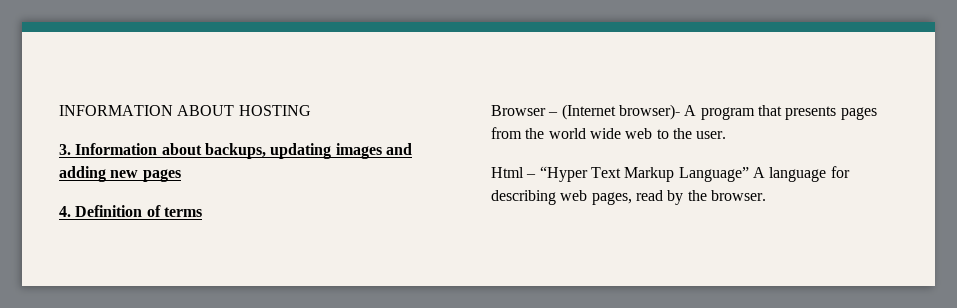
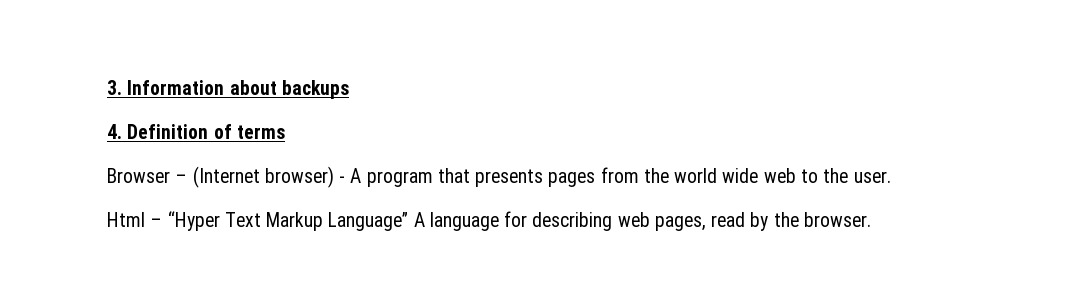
- INFORMATION ABOUT HOSTING
- 3. Information about backups, updating images and adding new pages
+ 3. Information about backups
- Browser – (Internet browser)- A program that presents pages from the world wide web to the user.
+ Browser – (Internet browser) - A program that presents pages from the world wide web to the user.

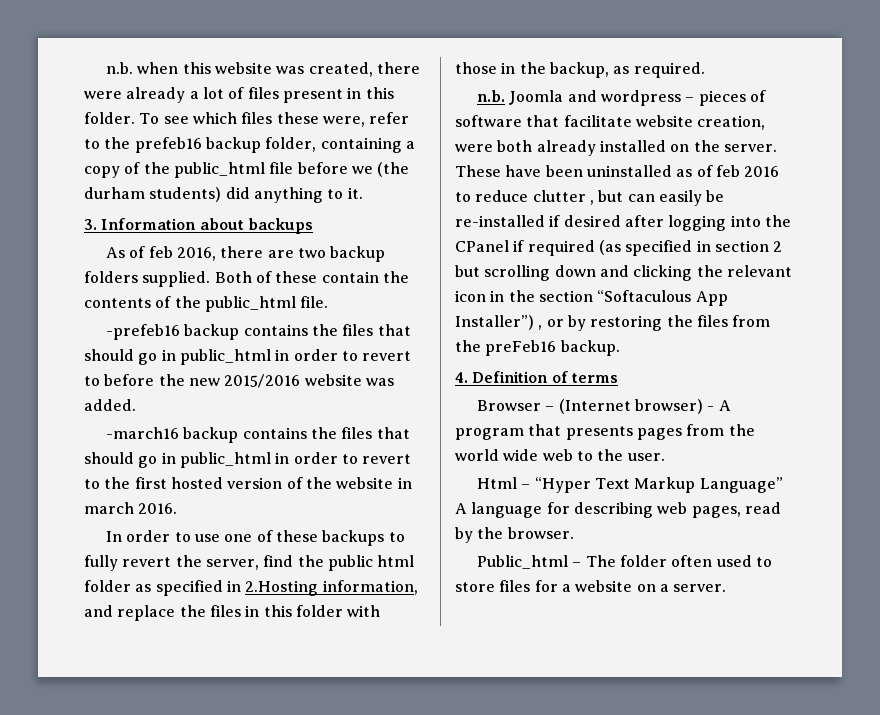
+ n.b. when this website was created, there were already a lot of files present in this folder. To see which files these were, refer to the prefeb16 backup folder, containing a copy of the public_html file before we (the durham students) did anything to it.
  3. Information about backups
+ As of feb 2016, there are two backup folders supplied. Both of these contain the contents of the public_html file.
+ -prefeb16 backup contains the files that should go in public_html in order to revert to before the new 2015/2016 website was added.
+ -march16 backup contains the files that should go in public_html in order to revert to the first hosted version of the website in march 2016.
+ In order to use one of these backups to fully revert the server, find the public html folder as specified in 2.Hosting information, and replace the files in this folder with those in the backup, as required.
+ n.b. Joomla and wordpress – pieces of software that facilitate website creation, were both already installed on the server. These have been uninstalled as of feb 2016 to reduce clutter , but can easily be re-installed if desired after logging into the CPanel if required (as specified in section 2 but scrolling down and clicking the relevant icon in the section “Softaculous App Installer”) , or by restoring the files from the preFeb16 backup.
+ Public_html – The folder often used to store files for a website on a server.

